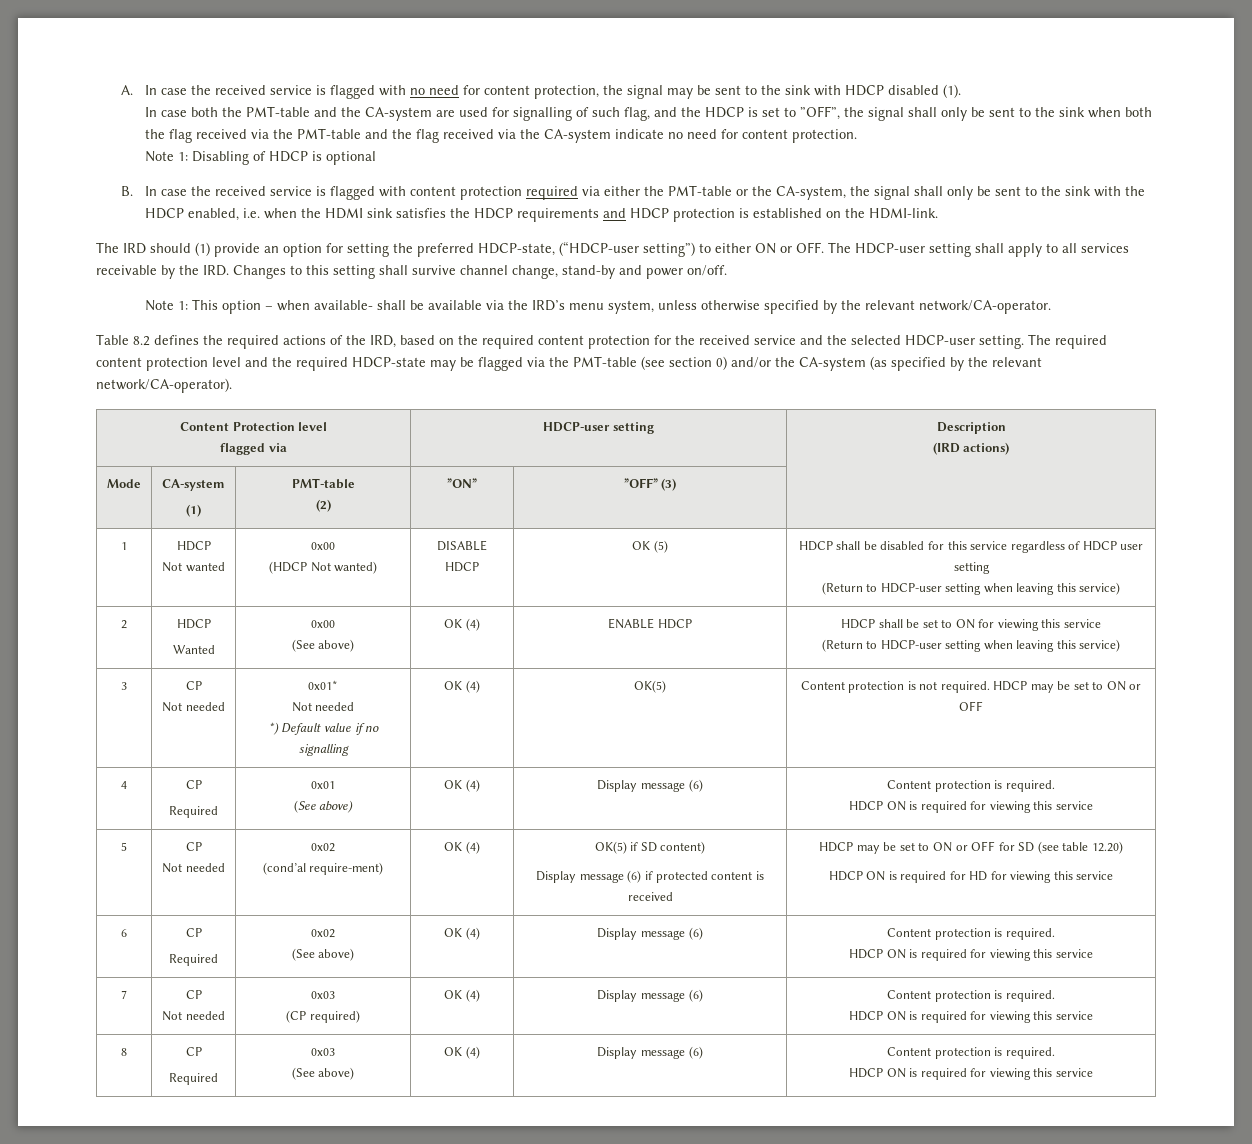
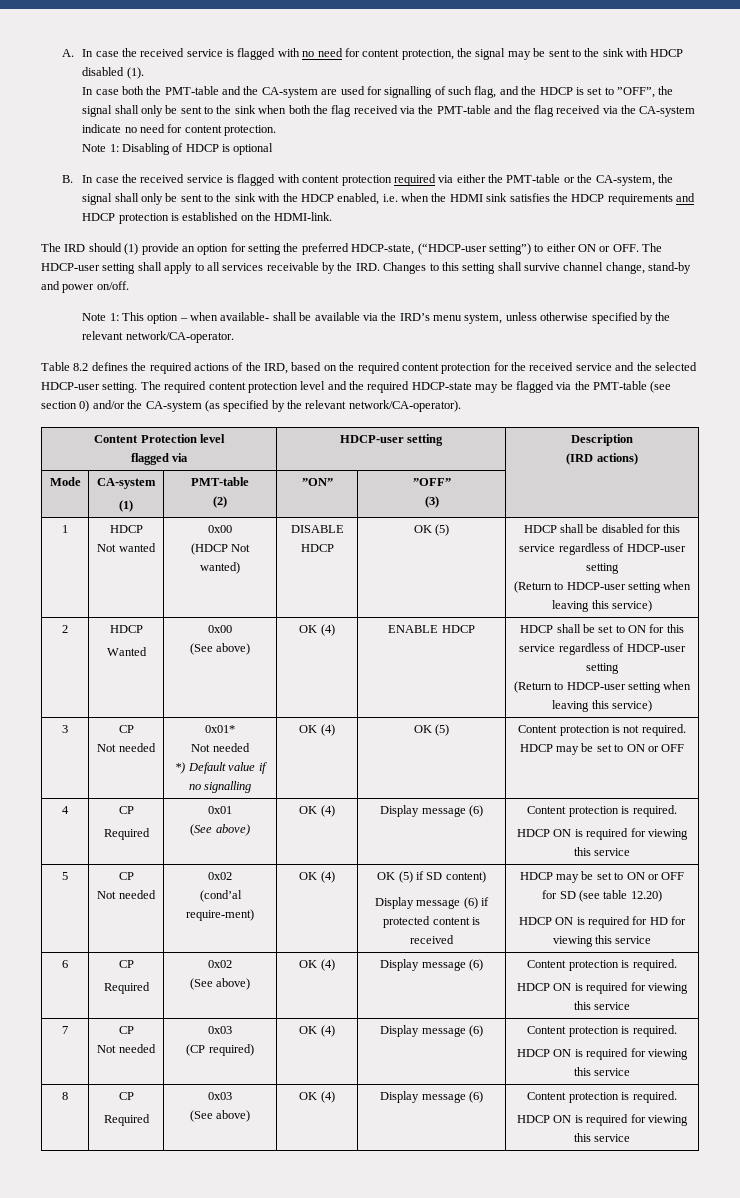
  Mode | CA-system
  (1) | PMT-table
- (2) | ”ON” | ”OFF” (3) |
+ (2) | ”ON” | ”OFF”
+ (3) |
  1 | HDCP
  Not wanted | 0x00
- (HDCP Not wanted) | DISABLE HDCP | OK (5) | HDCP shall be disabled for this service regardless of HDCP user setting
+ (HDCP Not wanted) | DISABLE HDCP | OK (5) | HDCP shall be disabled for this service regardless of HDCP-user setting
  2 | HDCP
  Wanted | 0x00
- (See above) | OK (4) | ENABLE HDCP | HDCP shall be set to ON for viewing this service
+ (See above) | OK (4) | ENABLE HDCP | HDCP shall be set to ON for this service regardless of HDCP-user setting
  3 | CP
  Not needed | 0x01*
  Not needed
- *) Default value if no signalling | OK (4) | OK(5) | Content protection is not required. HDCP may be set to ON or OFF
+ *) Default value if no signalling | OK (4) | OK (5) | Content protection is not required. HDCP may be set to ON or OFF
- OK(5) if SD content)
+ OK (5) if SD content)

